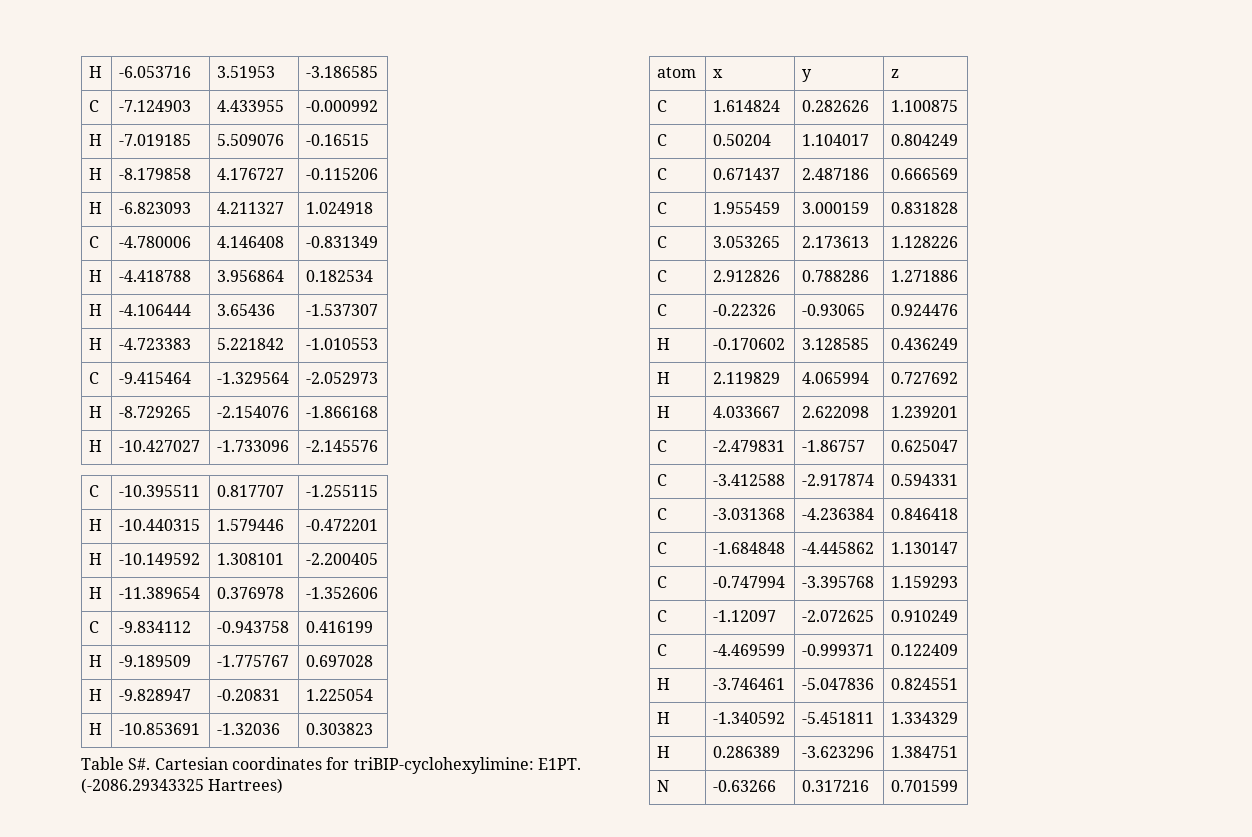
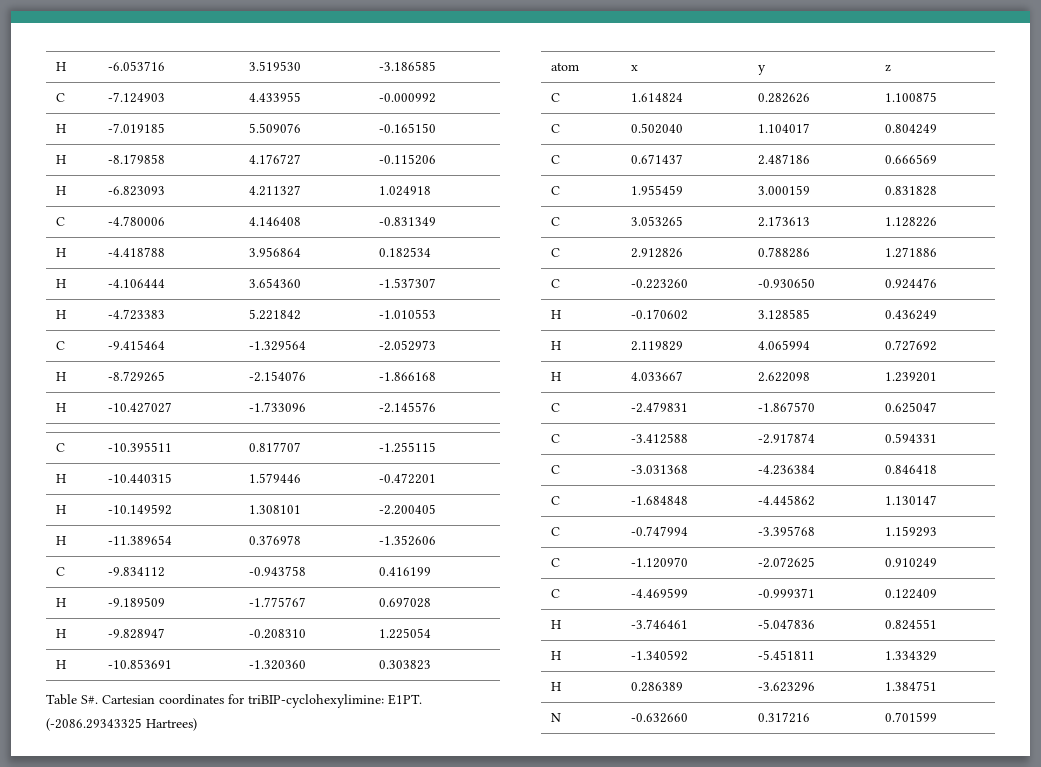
- H | -6.053716 | 3.51953 | -3.186585
+ H | -6.053716 | 3.519530 | -3.186585
- H | -7.019185 | 5.509076 | -0.16515
+ H | -7.019185 | 5.509076 | -0.165150
- H | -4.106444 | 3.65436 | -1.537307
+ H | -4.106444 | 3.654360 | -1.537307
- H | -9.828947 | -0.20831 | 1.225054
+ H | -9.828947 | -0.208310 | 1.225054
- H | -10.853691 | -1.32036 | 0.303823
+ H | -10.853691 | -1.320360 | 0.303823
- C | 0.50204 | 1.104017 | 0.804249
+ C | 0.502040 | 1.104017 | 0.804249
- C | -0.22326 | -0.93065 | 0.924476
+ C | -0.223260 | -0.930650 | 0.924476
- C | -2.479831 | -1.86757 | 0.625047
+ C | -2.479831 | -1.867570 | 0.625047
- C | -1.12097 | -2.072625 | 0.910249
+ C | -1.120970 | -2.072625 | 0.910249
- N | -0.63266 | 0.317216 | 0.701599
+ N | -0.632660 | 0.317216 | 0.701599

